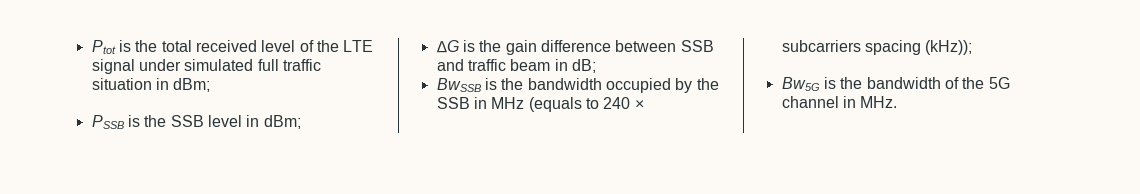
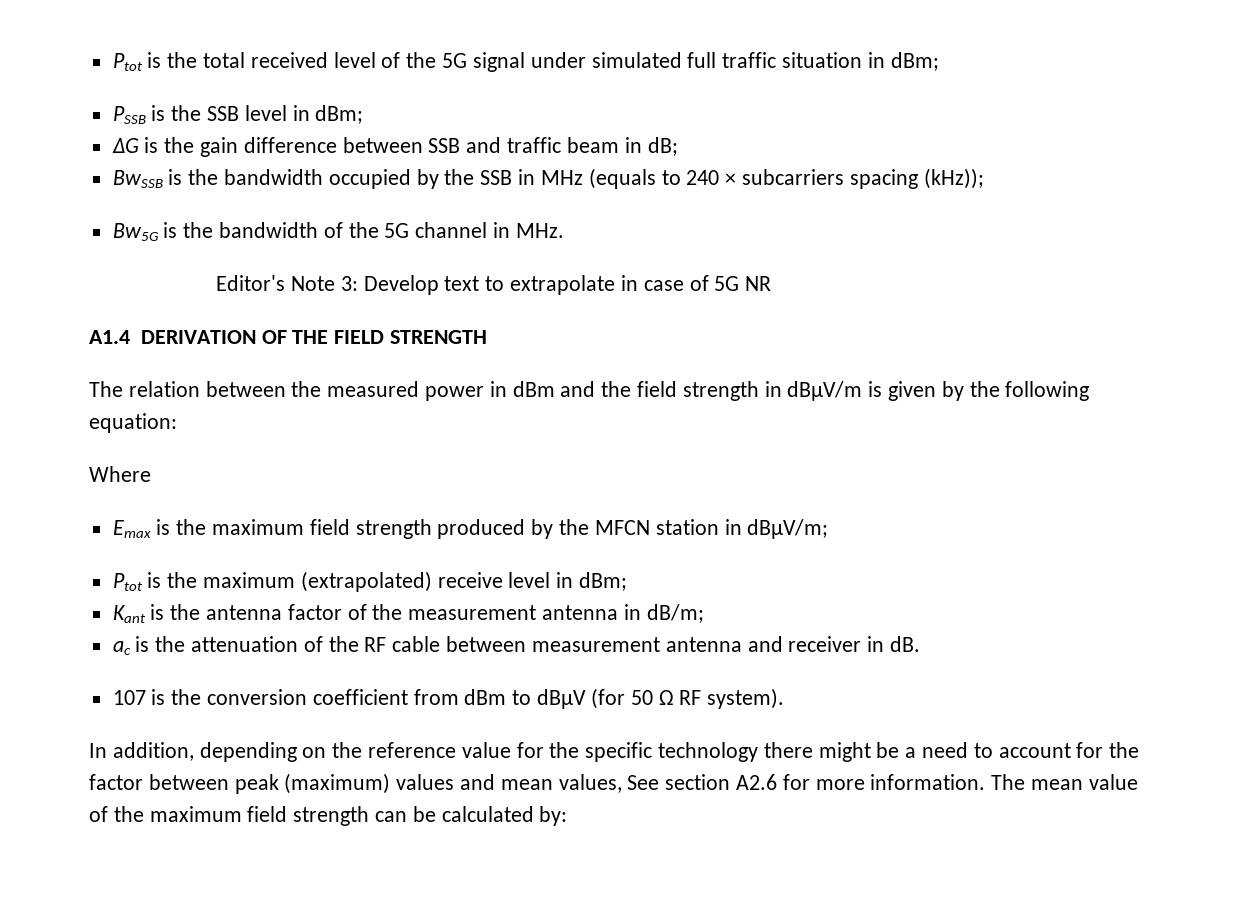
- Ptot is the total received level of the LTE signal under simulated full traffic situation in dBm;
+ Ptot is the total received level of the 5G signal under simulated full traffic situation in dBm;
+ Editor's Note 3: Develop text to extrapolate in case of 5G NR
+ A1.4 DERIVATION OF THE FIELD STRENGTH
+ The relation between the measured power in dBm and the field strength in dBµV/m is given by the following equation:
+ Where
+ Emax is the maximum field strength produced by the MFCN station in dBµV/m;
+ Ptot is the maximum (extrapolated) receive level in dBm;
+ Kant is the antenna factor of the measurement antenna in dB/m;
+ ac is the attenuation of the RF cable between measurement antenna and receiver in dB.
+ 107 is the conversion coefficient from dBm to dBµV (for 50 Ω RF system).
+ In addition, depending on the reference value for the specific technology there might be a need to account for the factor between peak (maximum) values and mean values, See section A2.6 for more information. The mean value of the maximum field strength can be calculated by:

